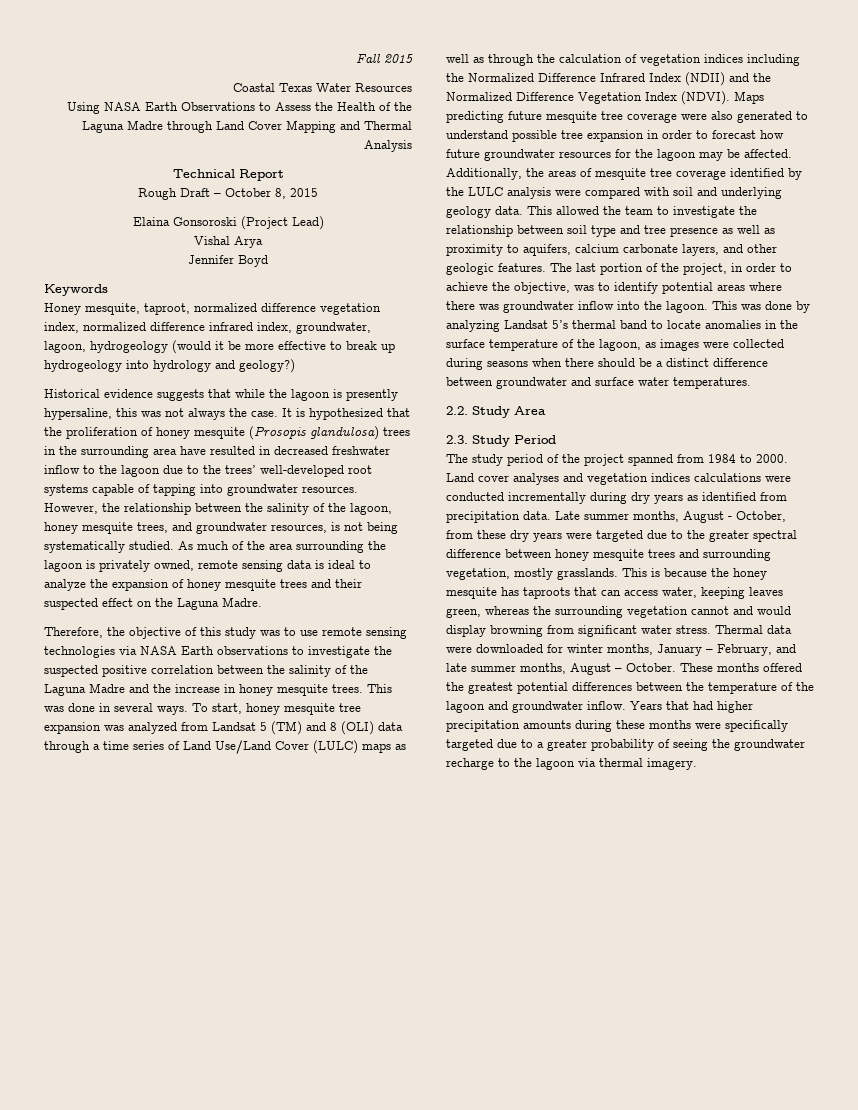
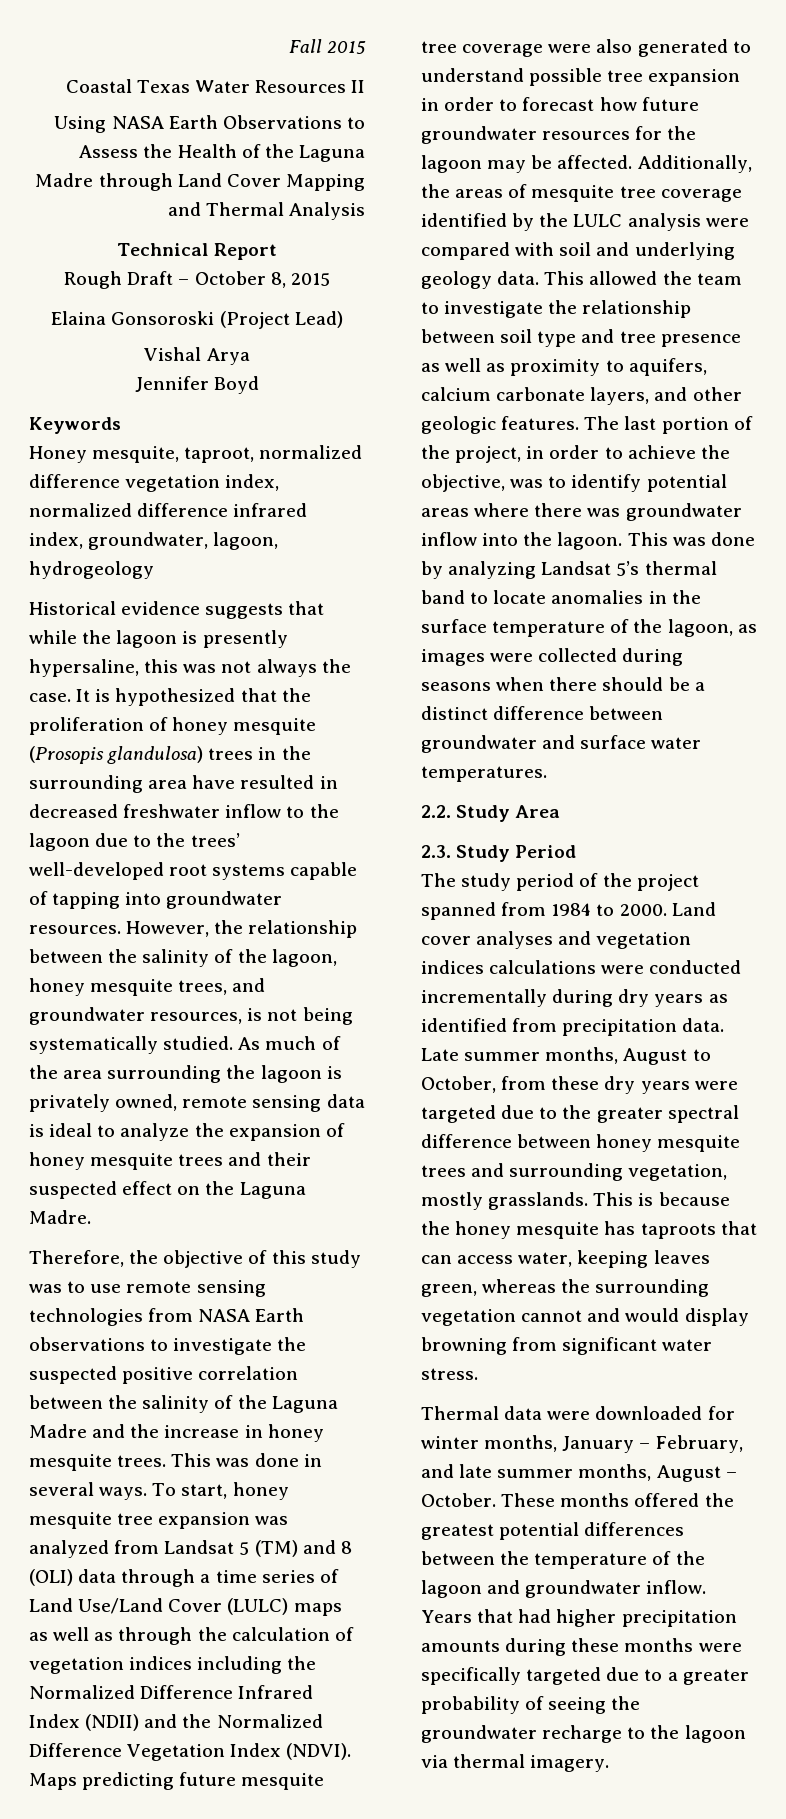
- Coastal Texas Water Resources
+ Coastal Texas Water Resources II
- Honey mesquite, taproot, normalized difference vegetation index, normalized difference infrared index, groundwater, lagoon, hydrogeology (would it be more effective to break up hydrogeology into hydrology and geology?)
+ Honey mesquite, taproot, normalized difference vegetation index, normalized difference infrared index, groundwater, lagoon, hydrogeology
- Therefore, the objective of this study was to use remote sensing technologies via NASA Earth observations to investigate the suspected positive correlation between the salinity of the Laguna Madre and the increase in honey mesquite trees.
+ Therefore, the objective of this study was to use remote sensing technologies from NASA Earth observations to investigate the suspected positive correlation between the salinity of the Laguna Madre and the increase in honey mesquite trees.
- Late summer months, August - October, from these dry years were targeted due to the greater spectral difference between honey mesquite trees and surrounding vegetation, mostly grasslands.
+ Late summer months, August to October, from these dry years were targeted due to the greater spectral difference between honey mesquite trees and surrounding vegetation, mostly grasslands.
- This is because the honey mesquite has taproots that can access water, keeping leaves green, whereas the surrounding vegetation cannot and would display browning from significant water stress. Thermal data were downloaded for winter months, January – February, and late summer months, August – October.
+ This is because the honey mesquite has taproots that can access water, keeping leaves green, whereas the surrounding vegetation cannot and would display browning from significant water stress.
+ Thermal data were downloaded for winter months, January – February, and late summer months, August – October.

